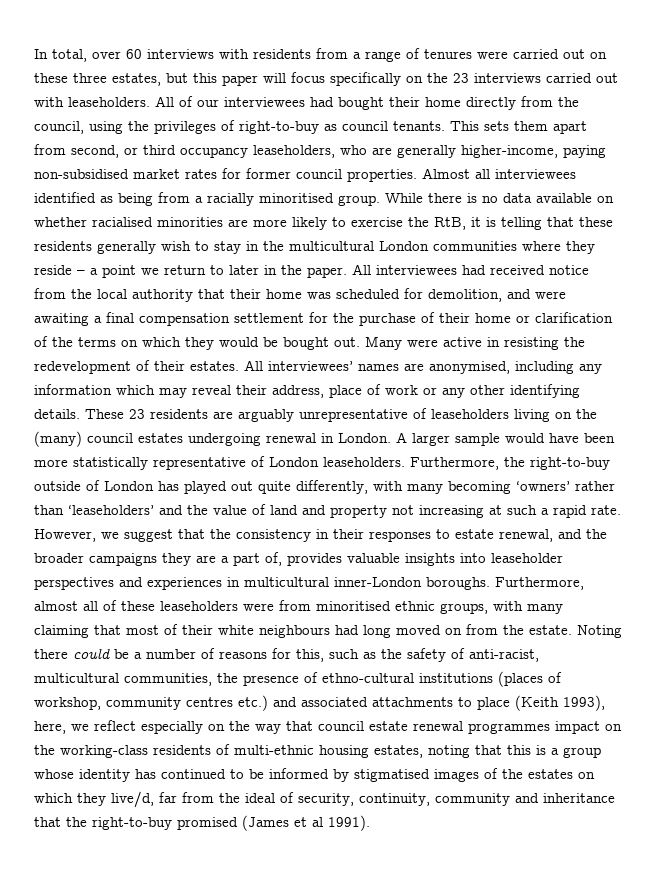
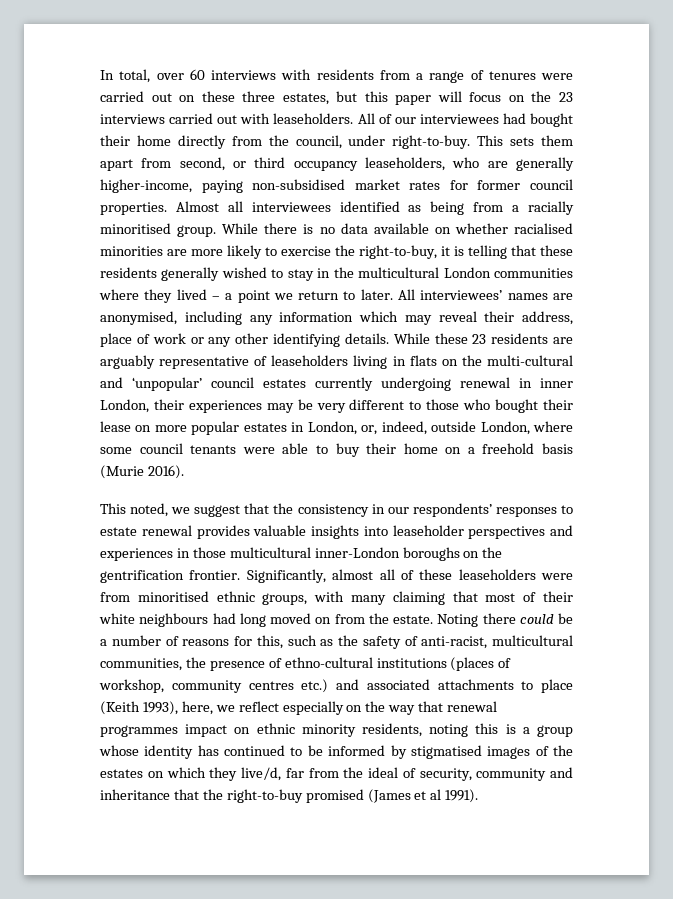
- In total, over 60 interviews with residents from a range of tenures were carried out on these three estates, but this paper will focus specifically on the 23 interviews carried out with leaseholders.
+ In total, over 60 interviews with residents from a range of tenures were carried out on these three estates, but this paper will focus on the 23 interviews carried out with leaseholders.
- All of our interviewees had bought their home directly from the council, using the privileges of right-to-buy as council tenants.
+ All of our interviewees had bought their home directly from the council, under right-to-buy.
- While there is no data available on whether racialised minorities are more likely to exercise the RtB, it is telling that these residents generally wish to stay in the multicultural London communities where they reside – a point we return to later in the paper. All interviewees had received notice from the local authority that their home was scheduled for demolition, and were awaiting a final compensation settlement for the purchase of their home or clarification of the terms on which they would be bought out. Many were active in resisting the redevelopment of their estates.
+ While there is no data available on whether racialised minorities are more likely to exercise the right-to-buy, it is telling that these residents generally wished to stay in the multicultural London communities where they lived – a point we return to later.
- These 23 residents are arguably unrepresentative of leaseholders living on the (many) council estates undergoing renewal in London. A larger sample would have been more statistically representative of London leaseholders. Furthermore, the right-to-buy outside of London has played out quite differently, with many becoming ‘owners’ rather than ‘leaseholders’ and the value of land and property not increasing at such a rapid rate. However, we suggest that the consistency in their responses to estate renewal, and the broader campaigns they are a part of, provides valuable insights into leaseholder perspectives and experiences in multicultural inner-London boroughs. Furthermore, almost all of these leaseholders were from minoritised ethnic groups, with many claiming that most of their white neighbours had long moved on from the estate.
+ While these 23 residents are arguably representative of leaseholders living in flats on the multi-cultural and ‘unpopular’ council estates currently undergoing renewal in inner London, their experiences may be very different to those who bought their lease on more popular estates in London, or, indeed, outside London, where some council tenants were able to buy their home on a freehold basis (Murie 2016).
+ This noted, we suggest that the consistency in our respondents’ responses to estate renewal provides valuable insights into leaseholder perspectives and experiences in those multicultural inner-London boroughs on the gentrification frontier. Significantly, almost all of these leaseholders were from minoritised ethnic groups, with many claiming that most of their white neighbours had long moved on from the estate.
- Noting there could be a number of reasons for this, such as the safety of anti-racist, multicultural communities, the presence of ethno-cultural institutions (places of workshop, community centres etc.) and associated attachments to place (Keith 1993), here, we reflect especially on the way that council estate renewal programmes impact on the working-class residents of multi-ethnic housing estates, noting that this is a group whose identity has continued to be informed by stigmatised images of the estates on which they live/d, far from the ideal of security, continuity, community and inheritance that the right-to-buy promised (James et al 1991).
+ Noting there could be a number of reasons for this, such as the safety of anti-racist, multicultural communities, the presence of ethno-cultural institutions (places of workshop, community centres etc.) and associated attachments to place (Keith 1993), here, we reflect especially on the way that renewal programmes impact on ethnic minority residents, noting this is a group whose identity has continued to be informed by stigmatised images of the estates on which they live/d, far from the ideal of security, community and inheritance that the right-to-buy promised (James et al 1991).

